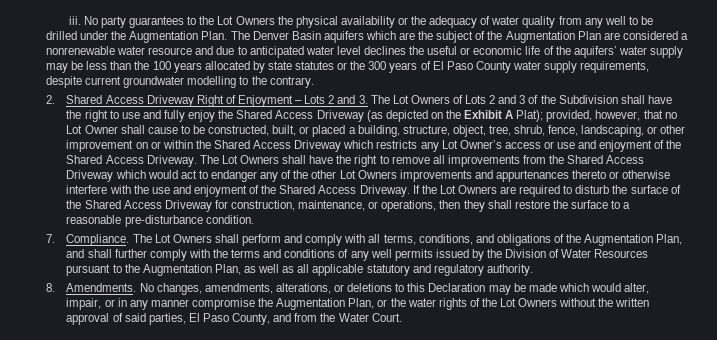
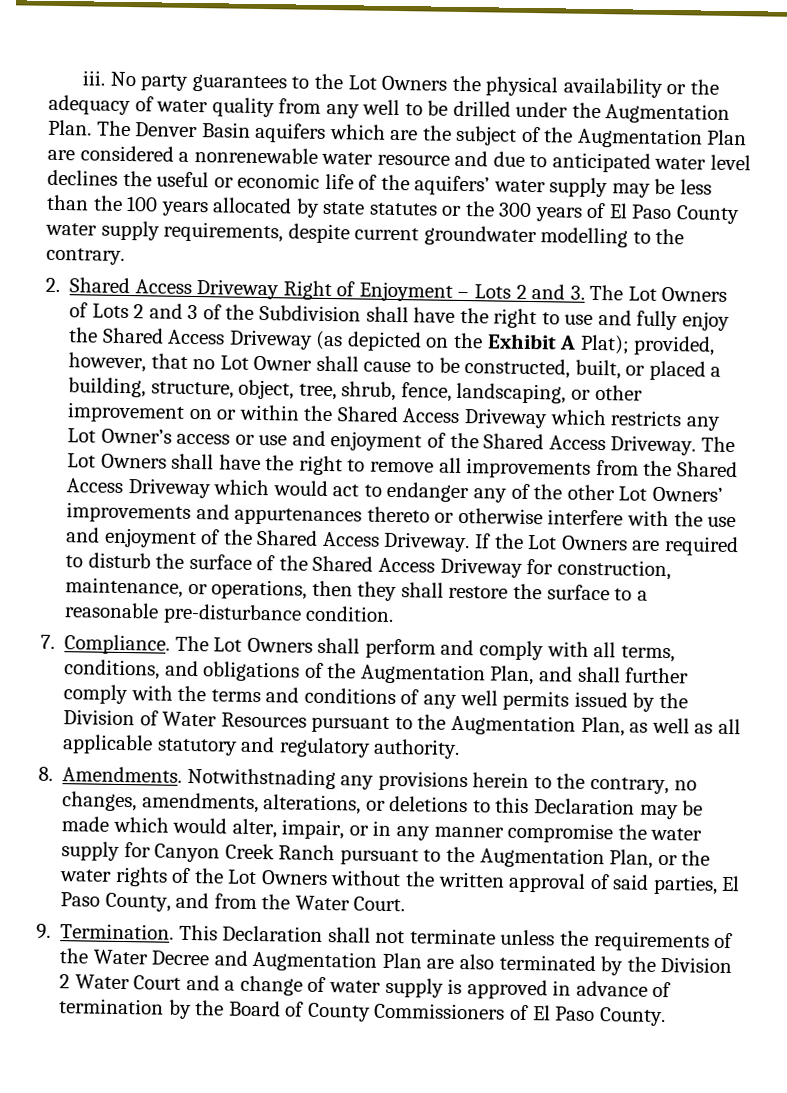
- The Lot Owners shall have the right to remove all improvements from the Shared Access Driveway which would act to endanger any of the other Lot Owners improvements and appurtenances thereto or otherwise interfere with the use and enjoyment of the Shared Access Driveway.
+ The Lot Owners shall have the right to remove all improvements from the Shared Access Driveway which would act to endanger any of the other Lot Owners’ improvements and appurtenances thereto or otherwise interfere with the use and enjoyment of the Shared Access Driveway.
- No changes, amendments, alterations, or deletions to this Declaration may be made which would alter, impair, or in any manner compromise the Augmentation Plan, or the water rights of the Lot Owners without the written approval of said parties, El Paso County, and from the Water Court.
+ Notwithstnading any provisions herein to the contrary, no changes, amendments, alterations, or deletions to this Declaration may be made which would alter, impair, or in any manner compromise the water supply for Canyon Creek Ranch pursuant to the Augmentation Plan, or the water rights of the Lot Owners without the written approval of said parties, El Paso County, and from the Water Court.
+ 9. Termination. This Declaration shall not terminate unless the requirements of the Water Decree and Augmentation Plan are also terminated by the Division 2 Water Court and a change of water supply is approved in advance of termination by the Board of County Commissioners of El Paso County.

